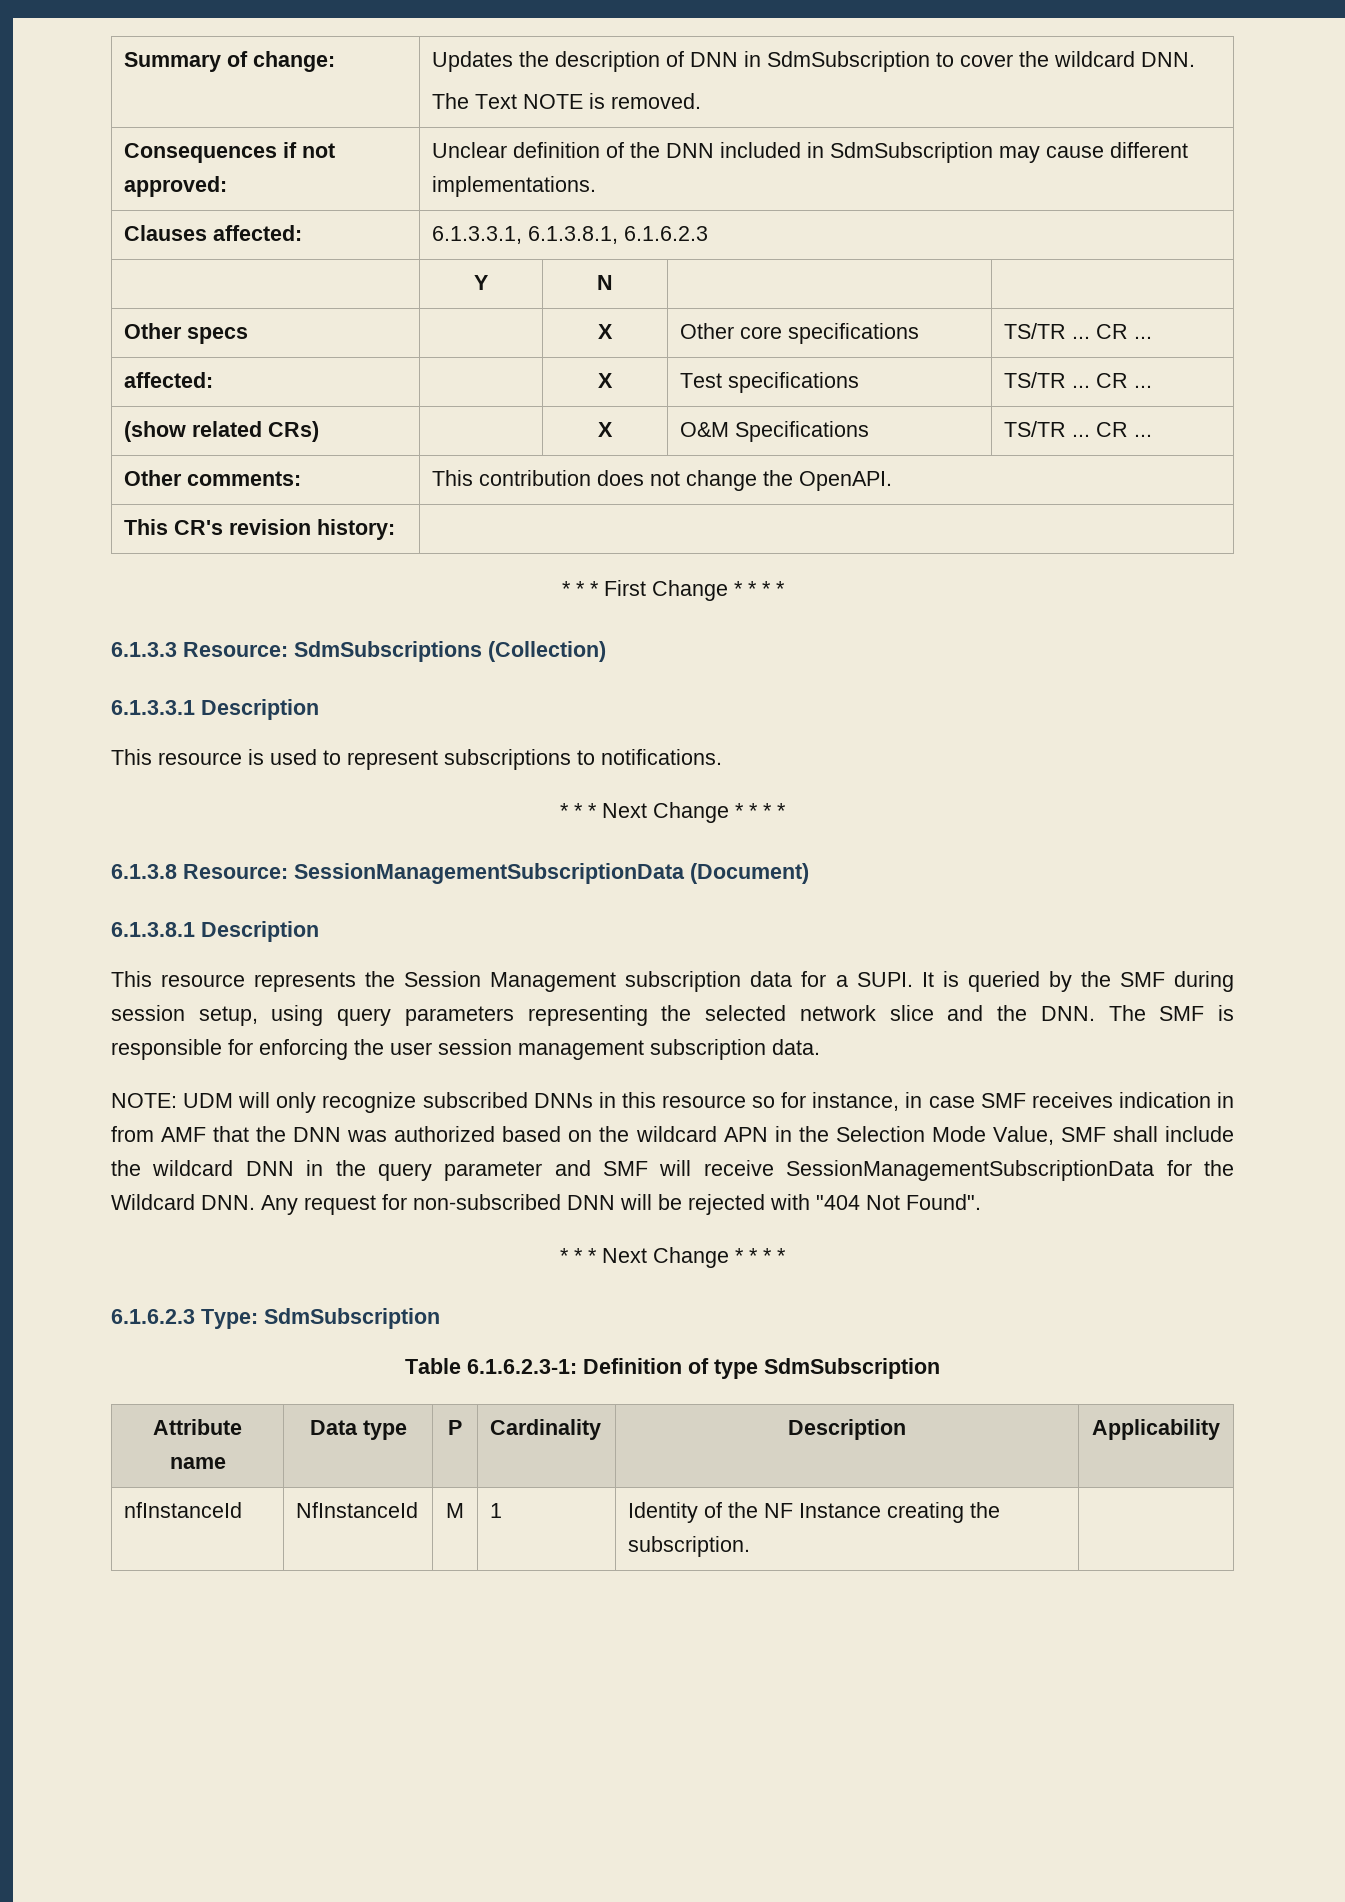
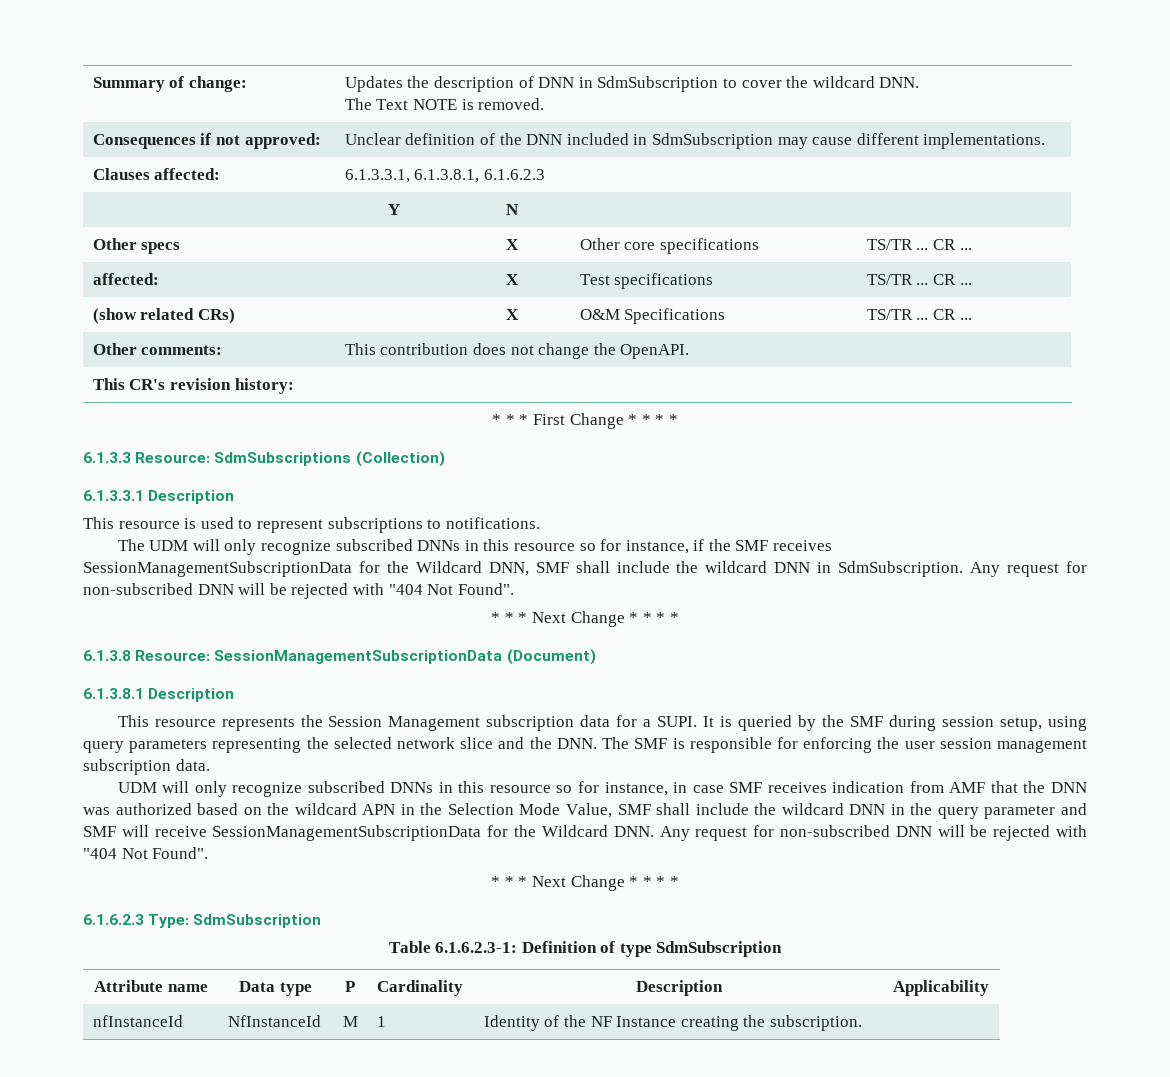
+ The UDM will only recognize subscribed DNNs in this resource so for instance, if the SMF receives SessionManagementSubscriptionData for the Wildcard DNN, SMF shall include the wildcard DNN in SdmSubscription. Any request for non-subscribed DNN will be rejected with "404 Not Found".
- NOTE: UDM will only recognize subscribed DNNs in this resource so for instance, in case SMF receives indication in from AMF that the DNN was authorized based on the wildcard APN in the Selection Mode Value, SMF shall include the wildcard DNN in the query parameter and SMF will receive SessionManagementSubscriptionData for the Wildcard DNN. Any request for non-subscribed DNN will be rejected with "404 Not Found".
+ UDM will only recognize subscribed DNNs in this resource so for instance, in case SMF receives indication from AMF that the DNN was authorized based on the wildcard APN in the Selection Mode Value, SMF shall include the wildcard DNN in the query parameter and SMF will receive SessionManagementSubscriptionData for the Wildcard DNN. Any request for non-subscribed DNN will be rejected with "404 Not Found".

